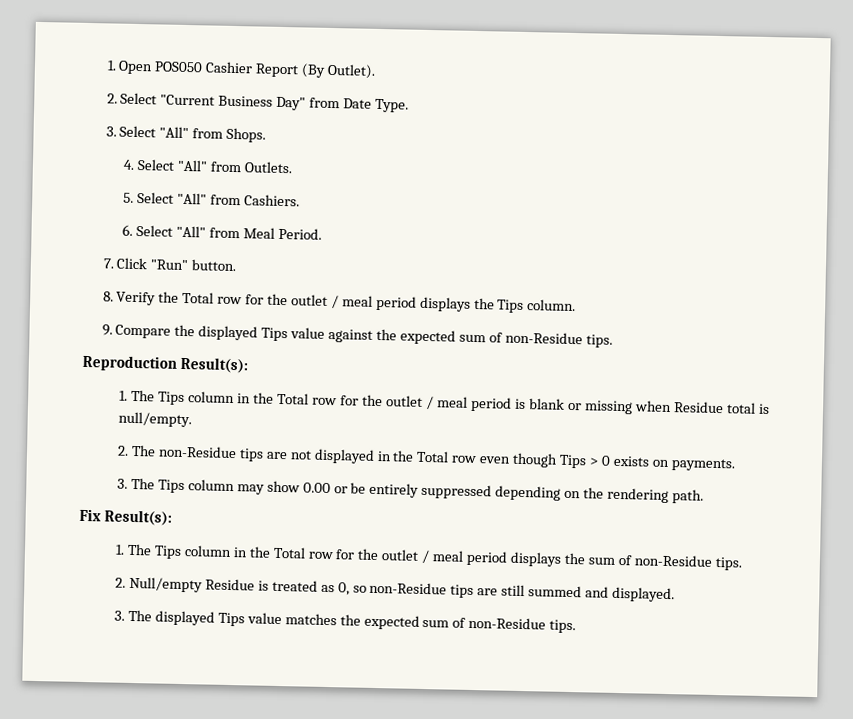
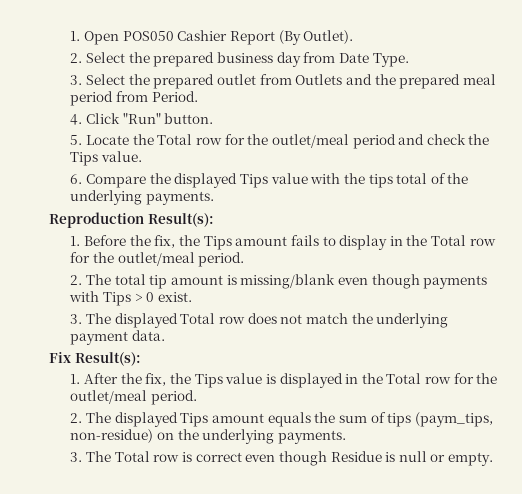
- 2. Select "Current Business Day" from Date Type.
+ 2. Select the prepared business day from Date Type.
- 3. Select "All" from Shops.
- 4. Select "All" from Outlets.
- 5. Select "All" from Cashiers.
- 6. Select "All" from Meal Period.
- 7. Click "Run" button.
+ 3. Select the prepared outlet from Outlets and the prepared meal period from Period.
+ 4. Click "Run" button.
- 8. Verify the Total row for the outlet / meal period displays the Tips column.
- 9. Compare the displayed Tips value against the expected sum of non-Residue tips.
+ 5. Locate the Total row for the outlet/meal period and check the Tips value.
+ 6. Compare the displayed Tips value with the tips total of the underlying payments.
  Reproduction Result(s):
- 1. The Tips column in the Total row for the outlet / meal period is blank or missing when Residue total is null/empty.
- 2. The non-Residue tips are not displayed in the Total row even though Tips > 0 exists on payments.
- 3. The Tips column may show 0.00 or be entirely suppressed depending on the rendering path.
+ 1. Before the fix, the Tips amount fails to display in the Total row for the outlet/meal period.
+ 2. The total tip amount is missing/blank even though payments with Tips > 0 exist.
+ 3. The displayed Total row does not match the underlying payment data.
  Fix Result(s):
- 1. The Tips column in the Total row for the outlet / meal period displays the sum of non-Residue tips.
- 2. Null/empty Residue is treated as 0, so non-Residue tips are still summed and displayed.
- 3. The displayed Tips value matches the expected sum of non-Residue tips.
+ 1. After the fix, the Tips value is displayed in the Total row for the outlet/meal period.
+ 2. The displayed Tips amount equals the sum of tips (paym_tips, non-residue) on the underlying payments.
+ 3. The Total row is correct even though Residue is null or empty.

